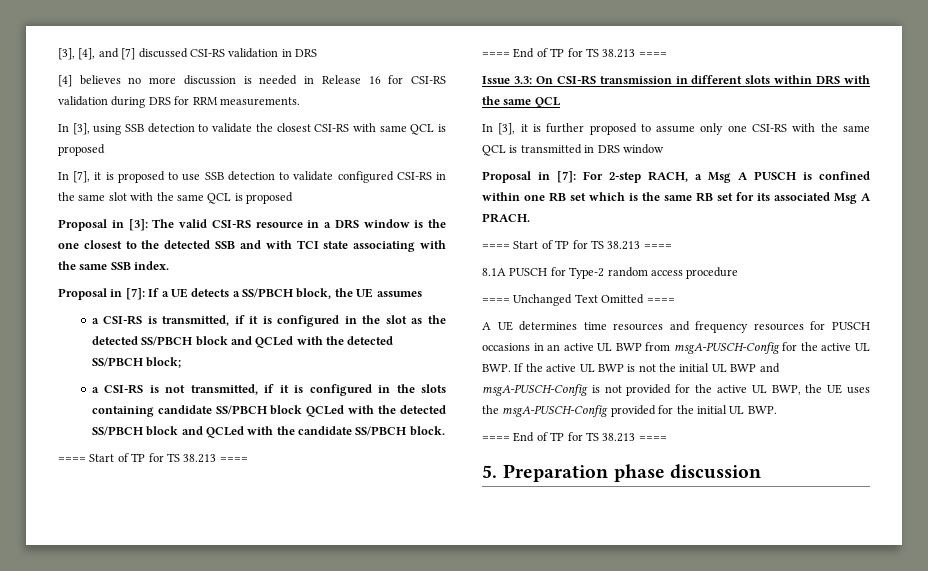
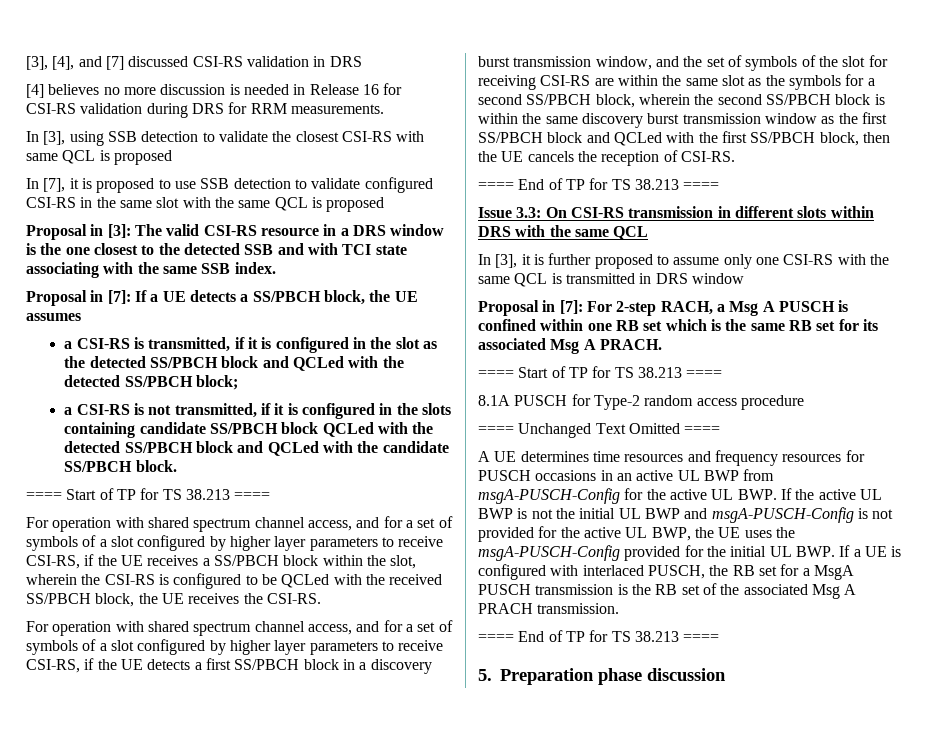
+ For operation with shared spectrum channel access, and for a set of symbols of a slot configured by higher layer parameters to receive CSI-RS, if the UE receives a SS/PBCH block within the slot, wherein the CSI-RS is configured to be QCLed with the received SS/PBCH block, the UE receives the CSI-RS.
+ For operation with shared spectrum channel access, and for a set of symbols of a slot configured by higher layer parameters to receive CSI-RS, if the UE detects a first SS/PBCH block in a discovery burst transmission window, and the set of symbols of the slot for receiving CSI-RS are within the same slot as the symbols for a second SS/PBCH block, wherein the second SS/PBCH block is within the same discovery burst transmission window as the first SS/PBCH block and QCLed with the first SS/PBCH block, then the UE cancels the reception of CSI-RS.
- A UE determines time resources and frequency resources for PUSCH occasions in an active UL BWP from msgA-PUSCH-Config for the active UL BWP. If the active UL BWP is not the initial UL BWP and msgA-PUSCH-Config is not provided for the active UL BWP, the UE uses the msgA-PUSCH-Config provided for the initial UL BWP.
+ A UE determines time resources and frequency resources for PUSCH occasions in an active UL BWP from msgA-PUSCH-Config for the active UL BWP. If the active UL BWP is not the initial UL BWP and msgA-PUSCH-Config is not provided for the active UL BWP, the UE uses the msgA-PUSCH-Config provided for the initial UL BWP. If a UE is configured with interlaced PUSCH, the RB set for a MsgA PUSCH transmission is the RB set of the associated Msg A PRACH transmission.

